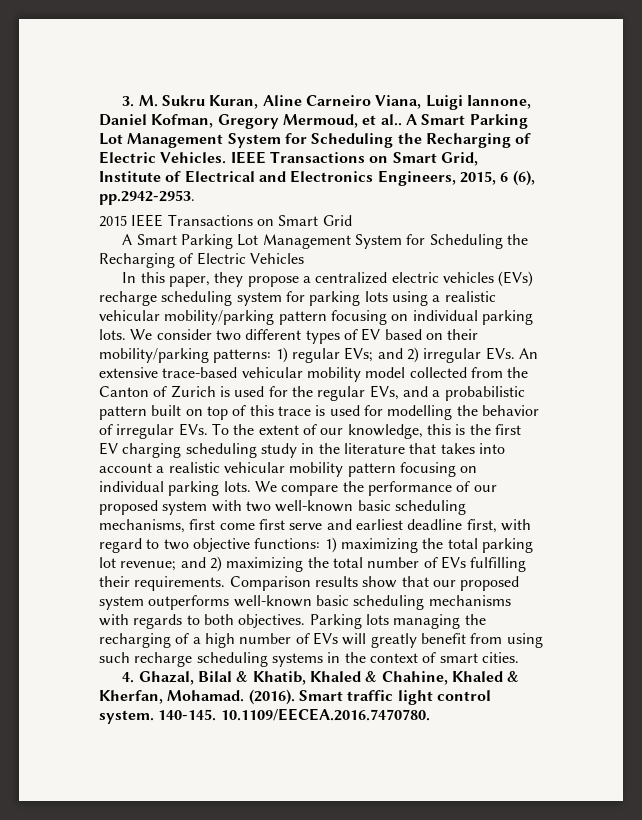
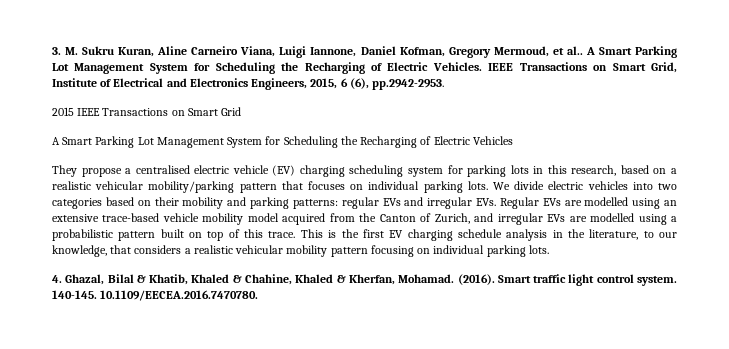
- In this paper, they propose a centralized electric vehicles (EVs) recharge scheduling system for parking lots using a realistic vehicular mobility/parking pattern focusing on individual parking lots. We consider two different types of EV based on their mobility/parking patterns: 1) regular EVs; and 2) irregular EVs. An extensive trace-based vehicular mobility model collected from the Canton of Zurich is used for the regular EVs, and a probabilistic pattern built on top of this trace is used for modelling the behavior of irregular EVs. To the extent of our knowledge, this is the first EV charging scheduling study in the literature that takes into account a realistic vehicular mobility pattern focusing on individual parking lots. We compare the performance of our proposed system with two well-known basic scheduling mechanisms, first come first serve and earliest deadline first, with regard to two objective functions: 1) maximizing the total parking lot revenue; and 2) maximizing the total number of EVs fulfilling their requirements. Comparison results show that our proposed system outperforms well-known basic scheduling mechanisms with regards to both objectives. Parking lots managing the recharging of a high number of EVs will greatly benefit from using such recharge scheduling systems in the context of smart cities.
+ They propose a centralised electric vehicle (EV) charging scheduling system for parking lots in this research, based on a realistic vehicular mobility/parking pattern that focuses on individual parking lots. We divide electric vehicles into two categories based on their mobility and parking patterns: regular EVs and irregular EVs. Regular EVs are modelled using an extensive trace-based vehicle mobility model acquired from the Canton of Zurich, and irregular EVs are modelled using a probabilistic pattern built on top of this trace. This is the first EV charging schedule analysis in the literature, to our knowledge, that considers a realistic vehicular mobility pattern focusing on individual parking lots.

